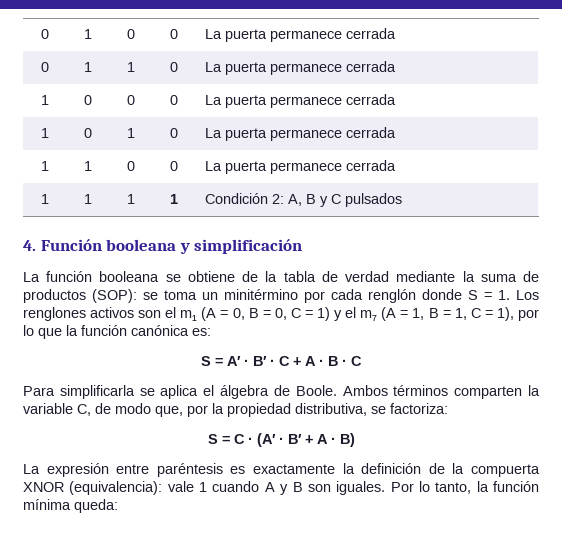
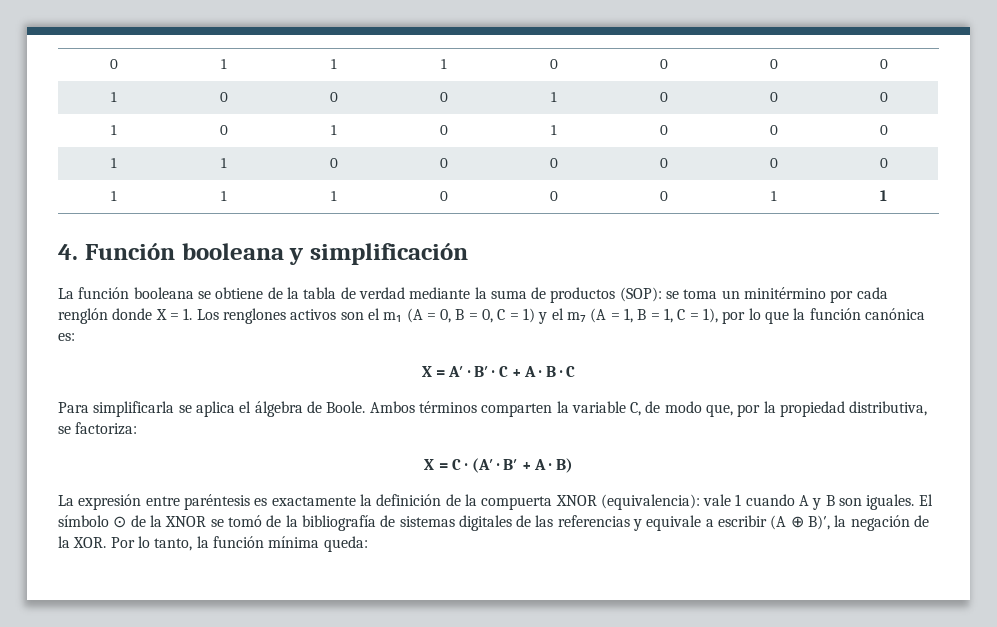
- 0 | 1 | 0 | 0 | La puerta permanece cerrada
- 0 | 1 | 1 | 0 | La puerta permanece cerrada
- 1 | 0 | 0 | 0 | La puerta permanece cerrada
- 1 | 0 | 1 | 0 | La puerta permanece cerrada
- 1 | 1 | 0 | 0 | La puerta permanece cerrada
- 1 | 1 | 1 | 1 | Condición 2: A, B y C pulsados
+ 0 | 1 | 1 | 1 | 0 | 0 | 0 | 0
+ 1 | 0 | 0 | 0 | 1 | 0 | 0 | 0
+ 1 | 0 | 1 | 0 | 1 | 0 | 0 | 0
+ 1 | 1 | 0 | 0 | 0 | 0 | 0 | 0
+ 1 | 1 | 1 | 0 | 0 | 0 | 1 | 1
- La función booleana se obtiene de la tabla de verdad mediante la suma de productos (SOP): se toma un minitérmino por cada renglón donde S = 1. Los renglones activos son el m₁ (A = 0, B = 0, C = 1) y el m₇ (A = 1, B = 1, C = 1), por lo que la función canónica es:
+ La función booleana se obtiene de la tabla de verdad mediante la suma de productos (SOP): se toma un minitérmino por cada renglón donde X = 1. Los renglones activos son el m₁ (A = 0, B = 0, C = 1) y el m₇ (A = 1, B = 1, C = 1), por lo que la función canónica es:
- S = A′ · B′ · C + A · B · C
+ X = A′ · B′ · C + A · B · C
- S = C · (A′ · B′ + A · B)
+ X = C · (A′ · B′ + A · B)
- Por lo tanto, la función mínima queda:
+ El símbolo ⊙ de la XNOR se tomó de la bibliografía de sistemas digitales de las referencias y equivale a escribir (A ⊕ B)′, la negación de la XOR. Por lo tanto, la función mínima queda:

